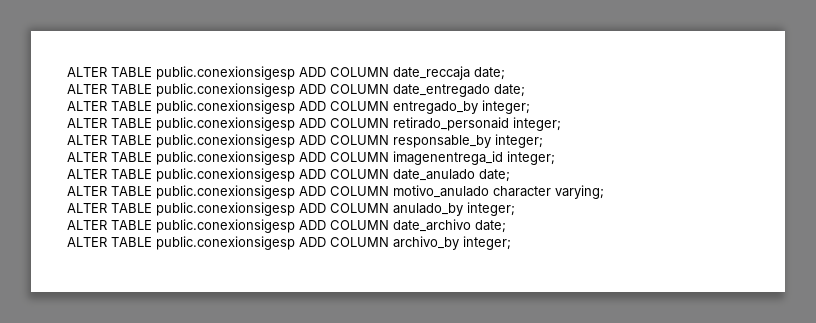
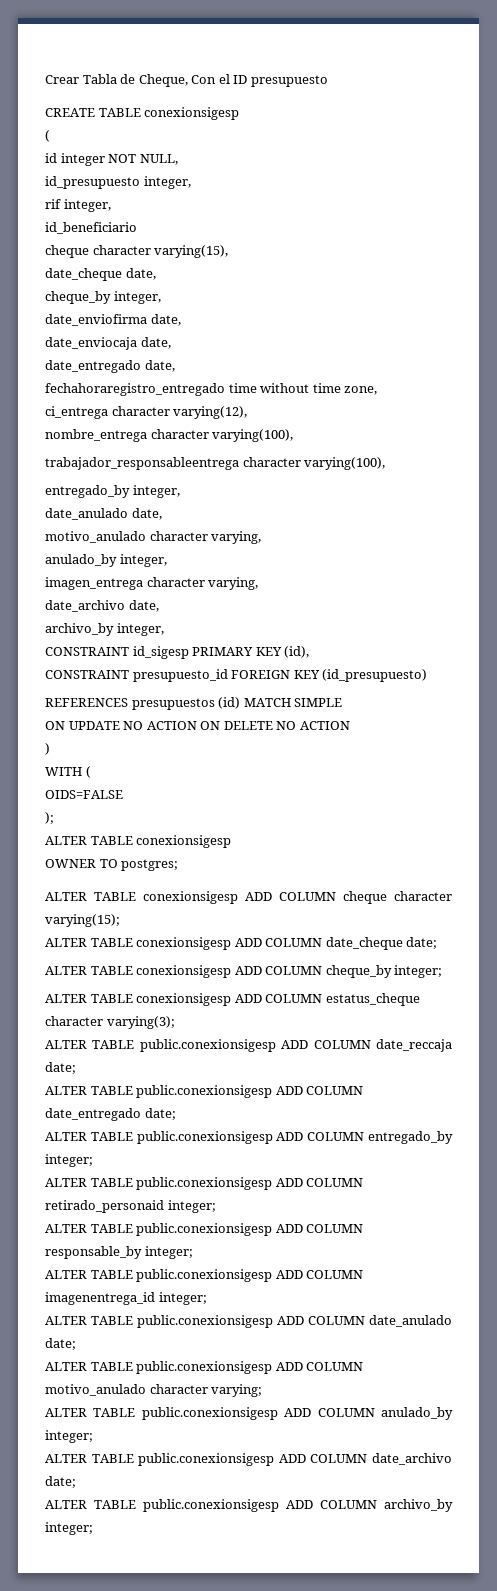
+ Crear Tabla de Cheque, Con el ID presupuesto
+ CREATE TABLE conexionsigesp
+ (
+ id integer NOT NULL,
+ id_presupuesto integer,
+ rif integer,
+ id_beneficiario
+ cheque character varying(15),
+ date_cheque date,
+ cheque_by integer,
+ date_enviofirma date,
+ date_enviocaja date,
+ date_entregado date,
+ fechahoraregistro_entregado time without time zone,
+ ci_entrega character varying(12),
+ nombre_entrega character varying(100),
+ trabajador_responsableentrega character varying(100),
+ entregado_by integer,
+ date_anulado date,
+ motivo_anulado character varying,
+ anulado_by integer,
+ imagen_entrega character varying,
+ date_archivo date,
+ archivo_by integer,
+ CONSTRAINT id_sigesp PRIMARY KEY (id),
+ CONSTRAINT presupuesto_id FOREIGN KEY (id_presupuesto)
+ REFERENCES presupuestos (id) MATCH SIMPLE
+ ON UPDATE NO ACTION ON DELETE NO ACTION
+ )
+ WITH (
+ OIDS=FALSE
+ );
+ ALTER TABLE conexionsigesp
+ OWNER TO postgres;
+ ALTER TABLE conexionsigesp ADD COLUMN cheque character varying(15);
+ ALTER TABLE conexionsigesp ADD COLUMN date_cheque date;
+ ALTER TABLE conexionsigesp ADD COLUMN cheque_by integer;
+ ALTER TABLE conexionsigesp ADD COLUMN estatus_cheque character varying(3);

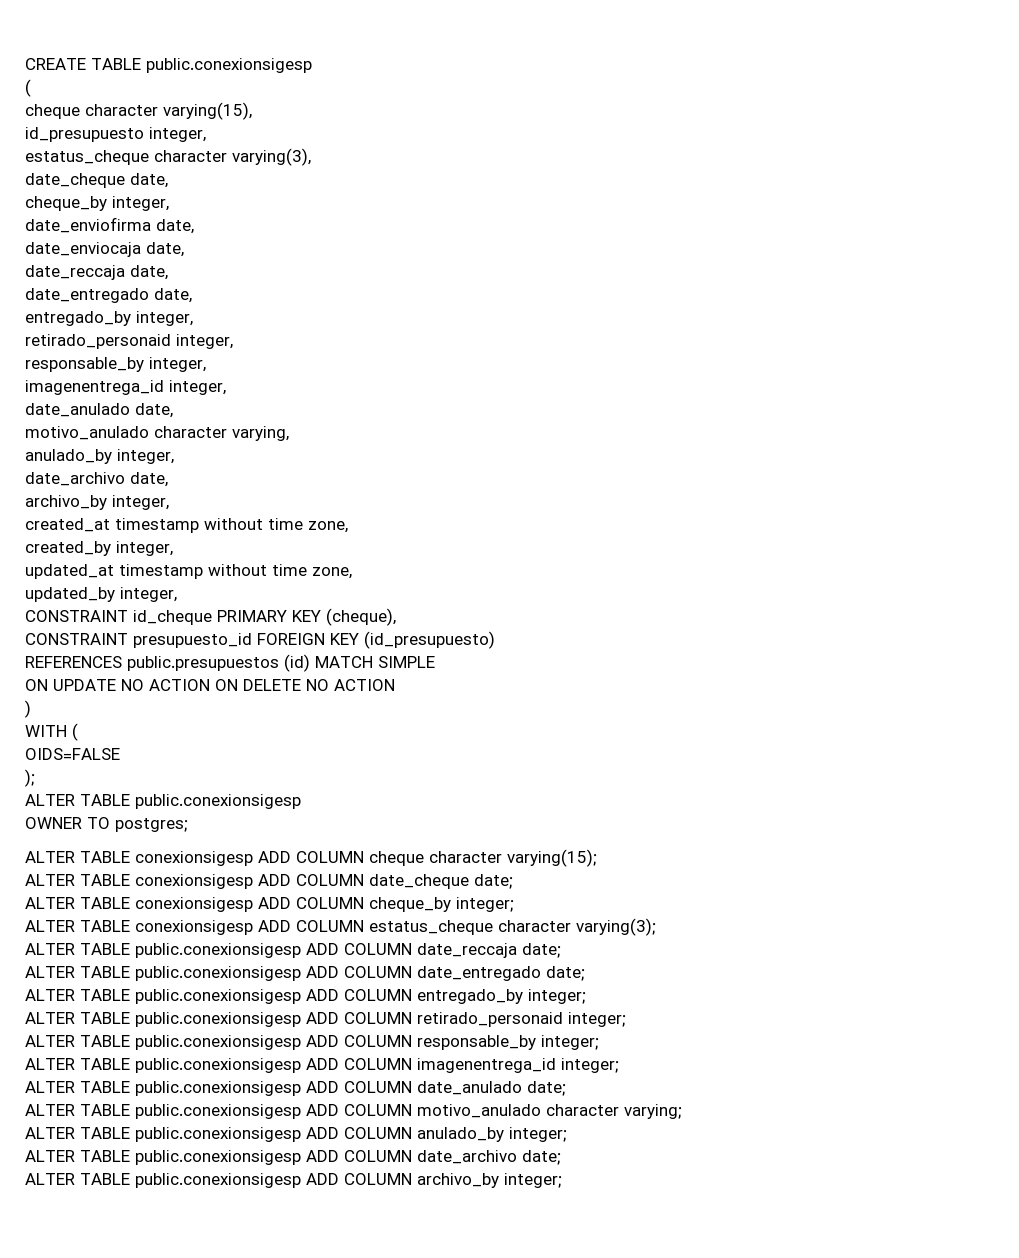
- Crear Tabla de Cheque, Con el ID presupuesto
- CREATE TABLE conexionsigesp
+ CREATE TABLE public.conexionsigesp
  (
- id integer NOT NULL,
+ cheque character varying(15),
  id_presupuesto integer,
- rif integer,
- id_beneficiario
- cheque character varying(15),
+ estatus_cheque character varying(3),
+ date_reccaja date,
- fechahoraregistro_entregado time without time zone,
- ci_entrega character varying(12),
- nombre_entrega character varying(100),
- trabajador_responsableentrega character varying(100),
  entregado_by integer,
+ retirado_personaid integer,
+ responsable_by integer,
+ imagenentrega_id integer,
- imagen_entrega character varying,
- CONSTRAINT id_sigesp PRIMARY KEY (id),
+ created_at timestamp without time zone,
+ created_by integer,
+ updated_at timestamp without time zone,
+ updated_by integer,
+ CONSTRAINT id_cheque PRIMARY KEY (cheque),
- REFERENCES presupuestos (id) MATCH SIMPLE
+ REFERENCES public.presupuestos (id) MATCH SIMPLE
  );
- ALTER TABLE conexionsigesp
+ ALTER TABLE public.conexionsigesp

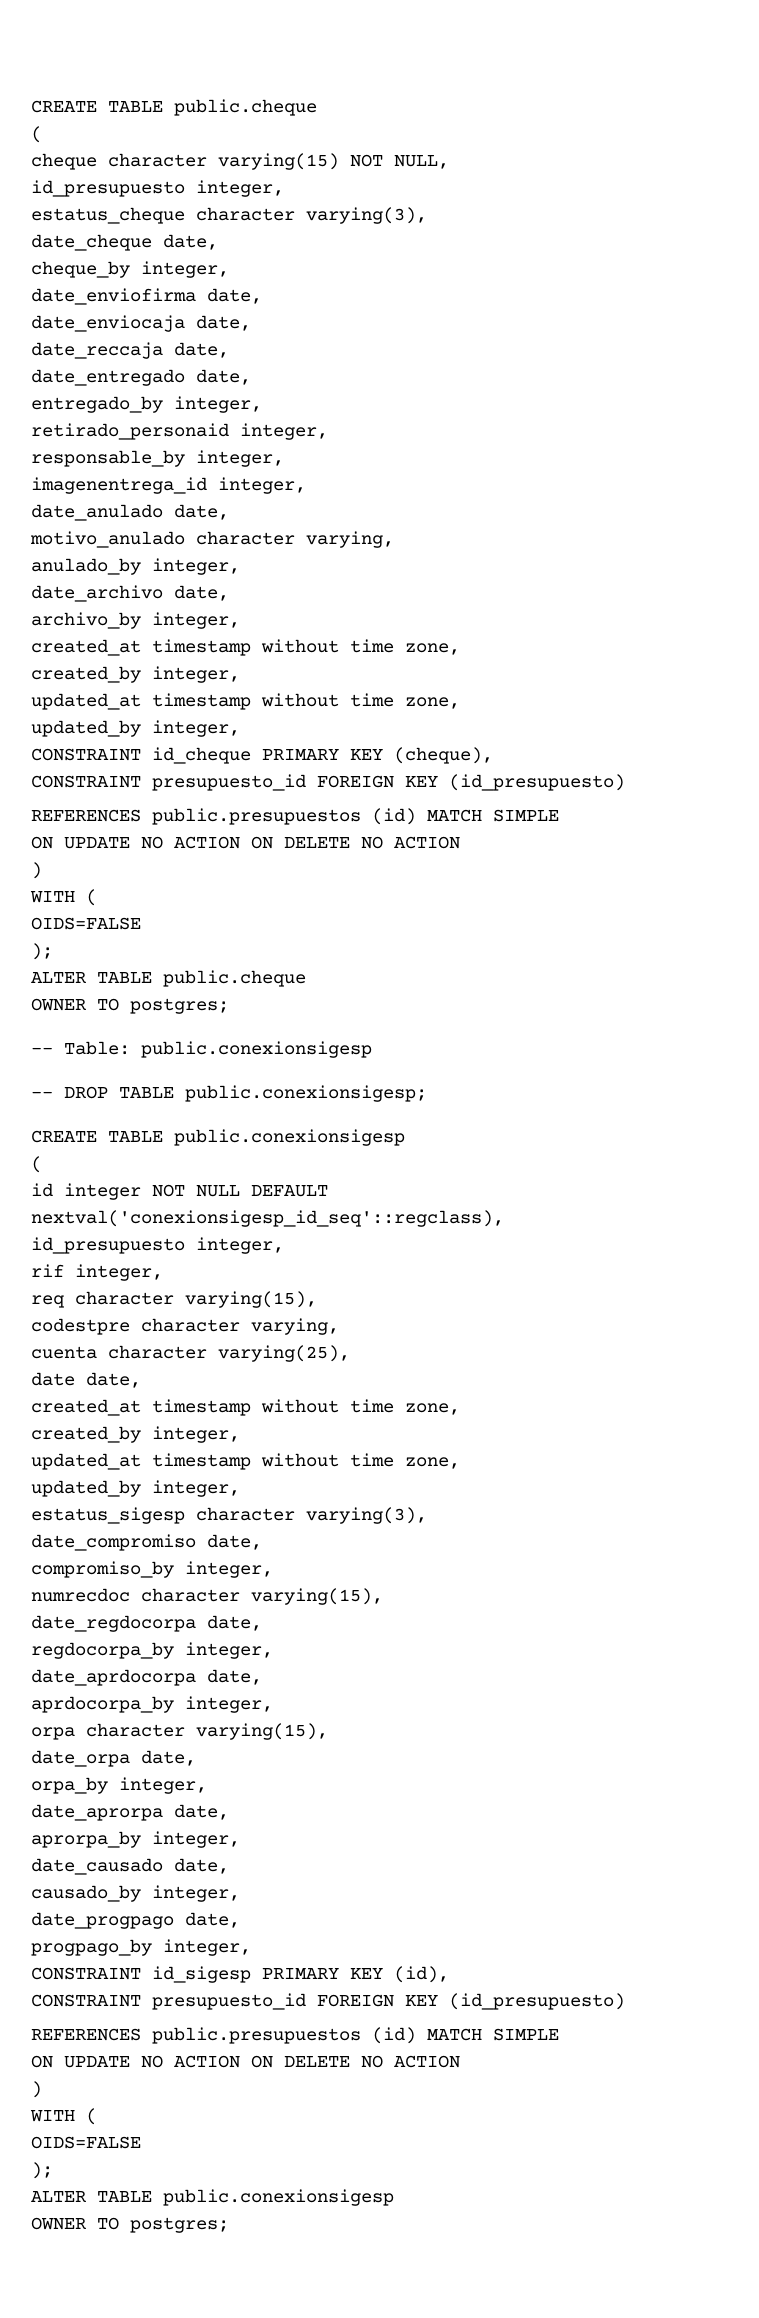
- CREATE TABLE public.conexionsigesp
+ CREATE TABLE public.cheque
- cheque character varying(15),
+ cheque character varying(15) NOT NULL,
+ ALTER TABLE public.cheque
+ OWNER TO postgres;
+ -- Table: public.conexionsigesp
+ -- DROP TABLE public.conexionsigesp;
+ CREATE TABLE public.conexionsigesp
+ (
+ id integer NOT NULL DEFAULT nextval('conexionsigesp_id_seq'::regclass),
+ id_presupuesto integer,
+ rif integer,
+ req character varying(15),
+ codestpre character varying,
+ cuenta character varying(25),
+ date date,
+ created_at timestamp without time zone,
+ created_by integer,
+ updated_at timestamp without time zone,
+ updated_by integer,
+ estatus_sigesp character varying(3),
+ date_compromiso date,
+ compromiso_by integer,
+ numrecdoc character varying(15),
+ date_regdocorpa date,
+ regdocorpa_by integer,
+ date_aprdocorpa date,
+ aprdocorpa_by integer,
+ orpa character varying(15),
+ date_orpa date,
+ orpa_by integer,
+ date_aprorpa date,
+ aprorpa_by integer,
+ date_causado date,
+ causado_by integer,
+ date_progpago date,
+ progpago_by integer,
+ CONSTRAINT id_sigesp PRIMARY KEY (id),
+ CONSTRAINT presupuesto_id FOREIGN KEY (id_presupuesto)
+ REFERENCES public.presupuestos (id) MATCH SIMPLE
+ ON UPDATE NO ACTION ON DELETE NO ACTION
+ )
+ WITH (
+ OIDS=FALSE
+ );
- ALTER TABLE conexionsigesp ADD COLUMN cheque character varying(15);
- ALTER TABLE conexionsigesp ADD COLUMN date_cheque date;
- ALTER TABLE conexionsigesp ADD COLUMN cheque_by integer;
- ALTER TABLE conexionsigesp ADD COLUMN estatus_cheque character varying(3);
- ALTER TABLE public.conexionsigesp ADD COLUMN date_reccaja date;
- ALTER TABLE public.conexionsigesp ADD COLUMN date_entregado date;
- ALTER TABLE public.conexionsigesp ADD COLUMN entregado_by integer;
- ALTER TABLE public.conexionsigesp ADD COLUMN retirado_personaid integer;
- ALTER TABLE public.conexionsigesp ADD COLUMN responsable_by integer;
- ALTER TABLE public.conexionsigesp ADD COLUMN imagenentrega_id integer;
- ALTER TABLE public.conexionsigesp ADD COLUMN date_anulado date;
- ALTER TABLE public.conexionsigesp ADD COLUMN motivo_anulado character varying;
- ALTER TABLE public.conexionsigesp ADD COLUMN anulado_by integer;
- ALTER TABLE public.conexionsigesp ADD COLUMN date_archivo date;
- ALTER TABLE public.conexionsigesp ADD COLUMN archivo_by integer;

